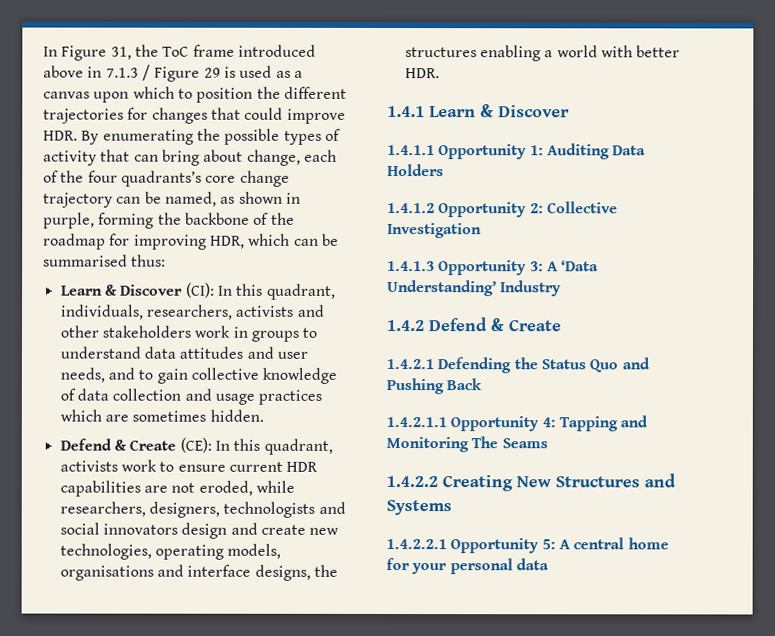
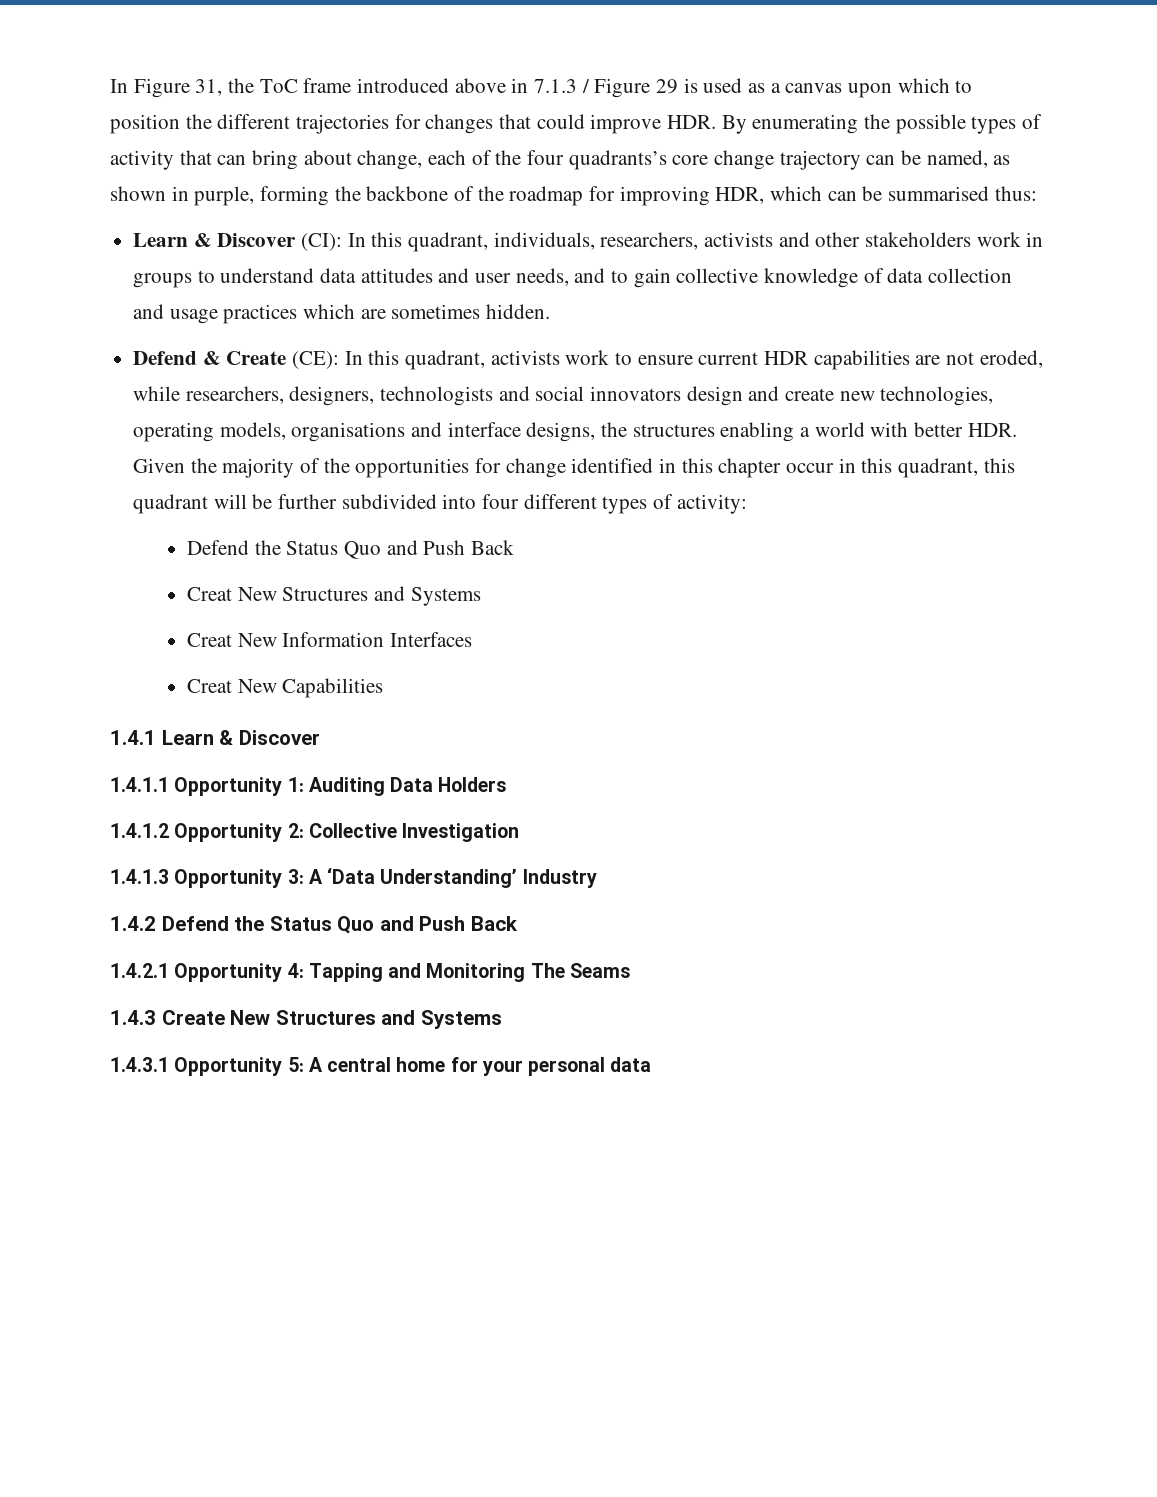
- Defend & Create (CE): In this quadrant, activists work to ensure current HDR capabilities are not eroded, while researchers, designers, technologists and social innovators design and create new technologies, operating models, organisations and interface designs, the structures enabling a world with better HDR.
+ Defend & Create (CE): In this quadrant, activists work to ensure current HDR capabilities are not eroded, while researchers, designers, technologists and social innovators design and create new technologies, operating models, organisations and interface designs, the structures enabling a world with better HDR. Given the majority of the opportunities for change identified in this chapter occur in this quadrant, this quadrant will be further subdivided into four different types of activity:
+ Defend the Status Quo and Push Back
+ Creat New Structures and Systems
+ Creat New Information Interfaces
+ Creat New Capabilities
- 1.4.2 Defend & Create
- 1.4.2.1 Defending the Status Quo and Pushing Back
- 1.4.2.1.1 Opportunity 4: Tapping and Monitoring The Seams
+ 1.4.2 Defend the Status Quo and Push Back
+ 1.4.2.1 Opportunity 4: Tapping and Monitoring The Seams
- 1.4.2.2 Creating New Structures and Systems
- 1.4.2.2.1 Opportunity 5: A central home for your personal data
+ 1.4.3 Create New Structures and Systems
+ 1.4.3.1 Opportunity 5: A central home for your personal data

